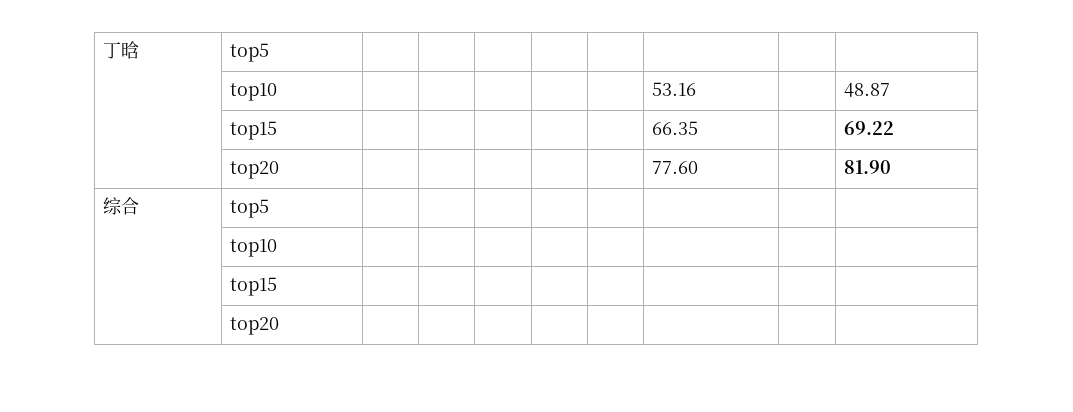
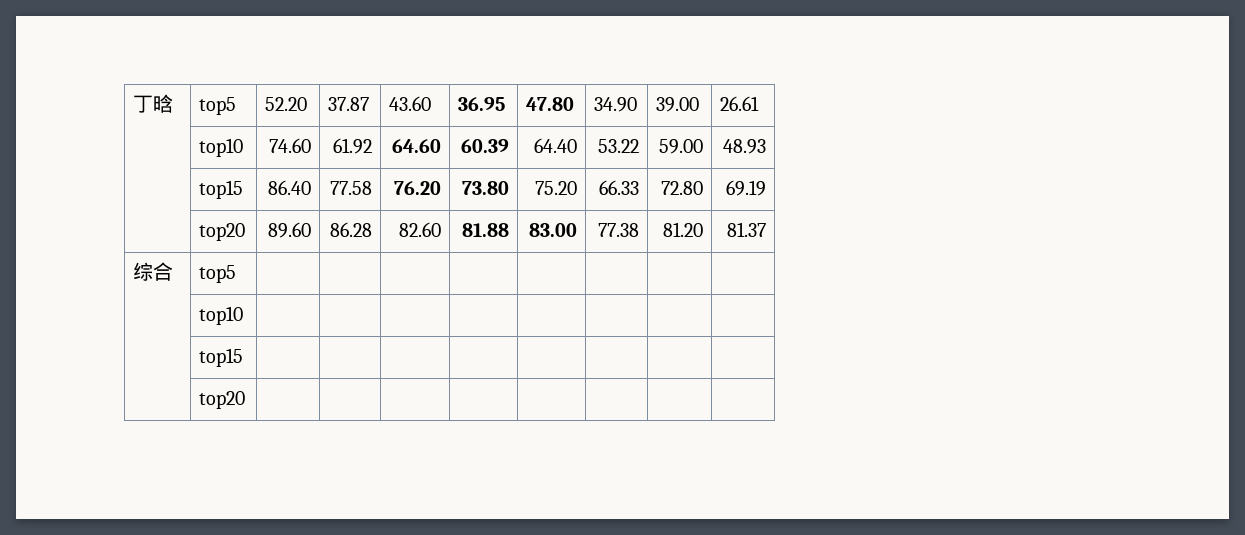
- 丁晗 | top5 | | | | | | | |
- | top10 | | | | | | 53.16 | | 48.87
- | top15 | | | | | | 66.35 | | 69.22
- | top20 | | | | | | 77.60 | | 81.90
+ 丁晗 | top5 | 52.20 | 37.87 | 43.60 | 36.95 | 47.80 | 34.90 | 39.00 | 26.61
+ | top10 | 74.60 | 61.92 | 64.60 | 60.39 | 64.40 | 53.22 | 59.00 | 48.93
+ | top15 | 86.40 | 77.58 | 76.20 | 73.80 | 75.20 | 66.33 | 72.80 | 69.19
+ | top20 | 89.60 | 86.28 | 82.60 | 81.88 | 83.00 | 77.38 | 81.20 | 81.37

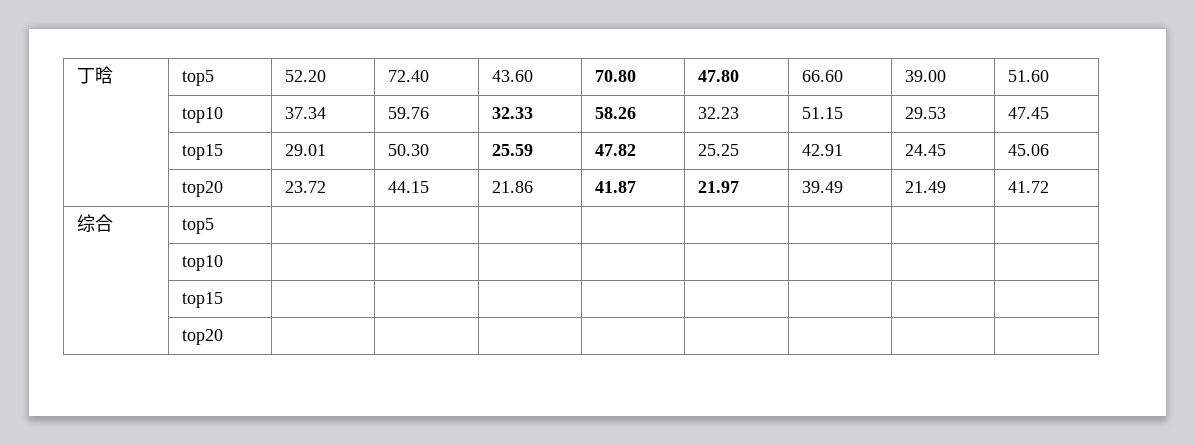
- 丁晗 | top5 | 52.20 | 37.87 | 43.60 | 36.95 | 47.80 | 34.90 | 39.00 | 26.61
- | top10 | 74.60 | 61.92 | 64.60 | 60.39 | 64.40 | 53.22 | 59.00 | 48.93
- | top15 | 86.40 | 77.58 | 76.20 | 73.80 | 75.20 | 66.33 | 72.80 | 69.19
- | top20 | 89.60 | 86.28 | 82.60 | 81.88 | 83.00 | 77.38 | 81.20 | 81.37
+ 丁晗 | top5 | 52.20 | 72.40 | 43.60 | 70.80 | 47.80 | 66.60 | 39.00 | 51.60
+ | top10 | 37.34 | 59.76 | 32.33 | 58.26 | 32.23 | 51.15 | 29.53 | 47.45
+ | top15 | 29.01 | 50.30 | 25.59 | 47.82 | 25.25 | 42.91 | 24.45 | 45.06
+ | top20 | 23.72 | 44.15 | 21.86 | 41.87 | 21.97 | 39.49 | 21.49 | 41.72

